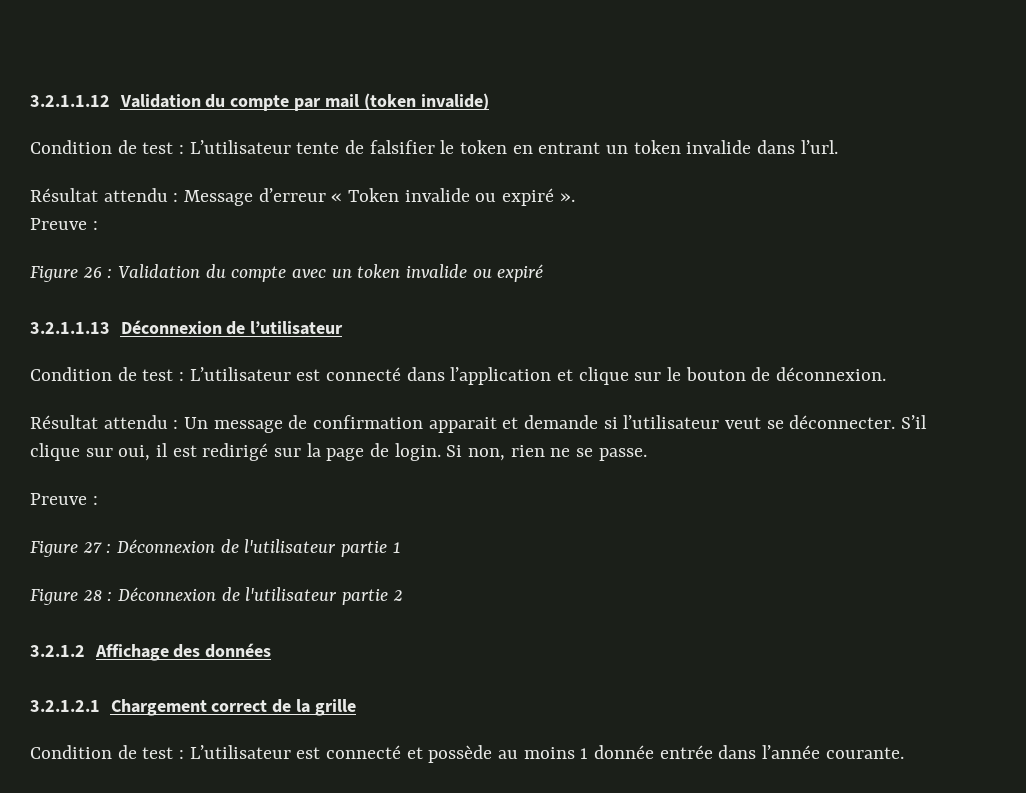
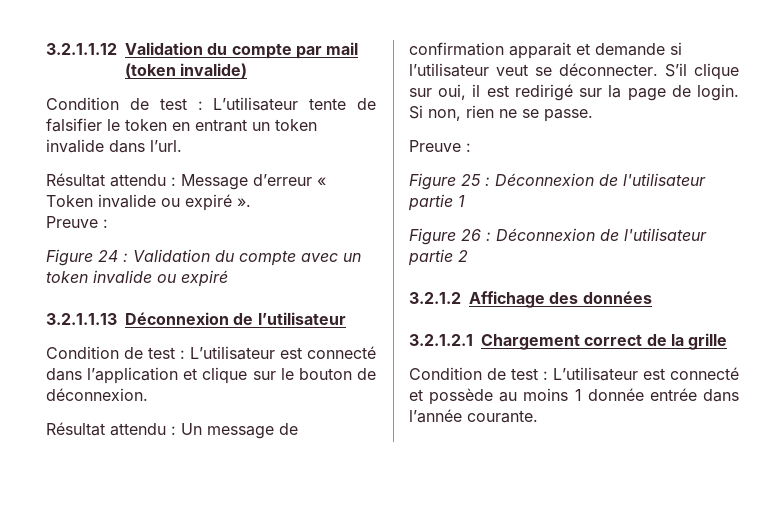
- Figure 26 : Validation du compte avec un token invalide ou expiré
+ Figure 24 : Validation du compte avec un token invalide ou expiré
- Figure 27 : Déconnexion de l'utilisateur partie 1
+ Figure 25 : Déconnexion de l'utilisateur partie 1
- Figure 28 : Déconnexion de l'utilisateur partie 2
+ Figure 26 : Déconnexion de l'utilisateur partie 2

